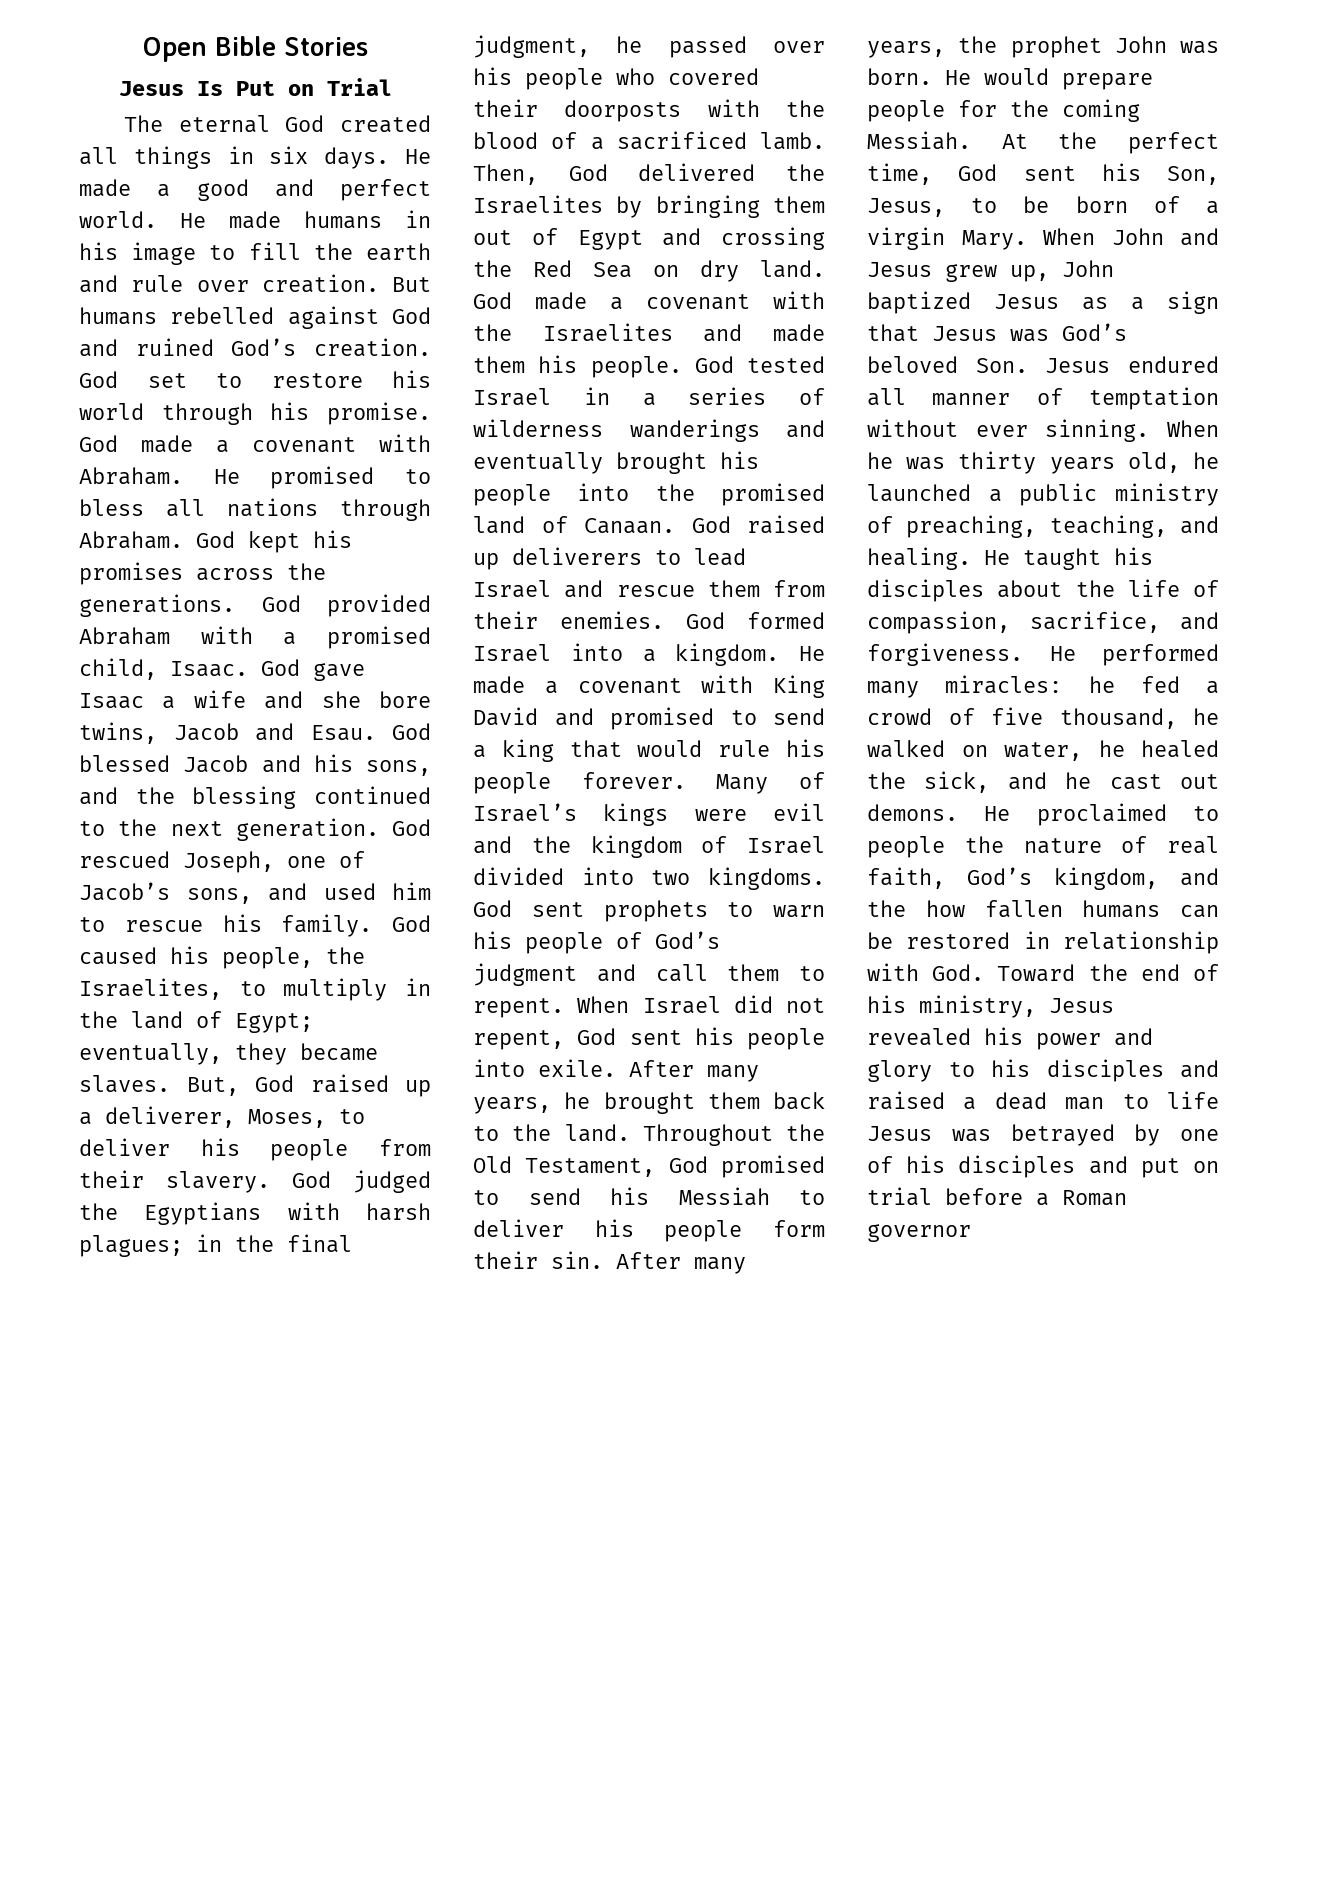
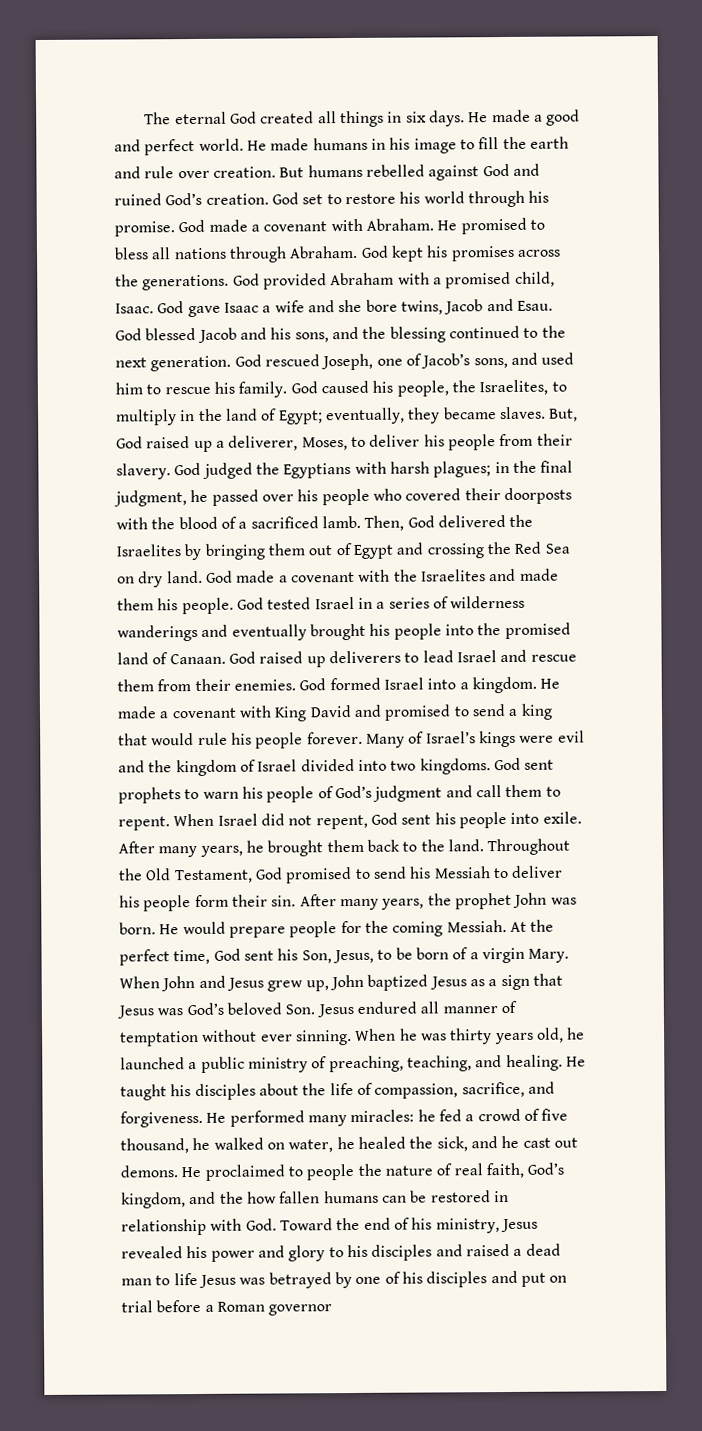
- Open Bible Stories
- Jesus Is Put on Trial

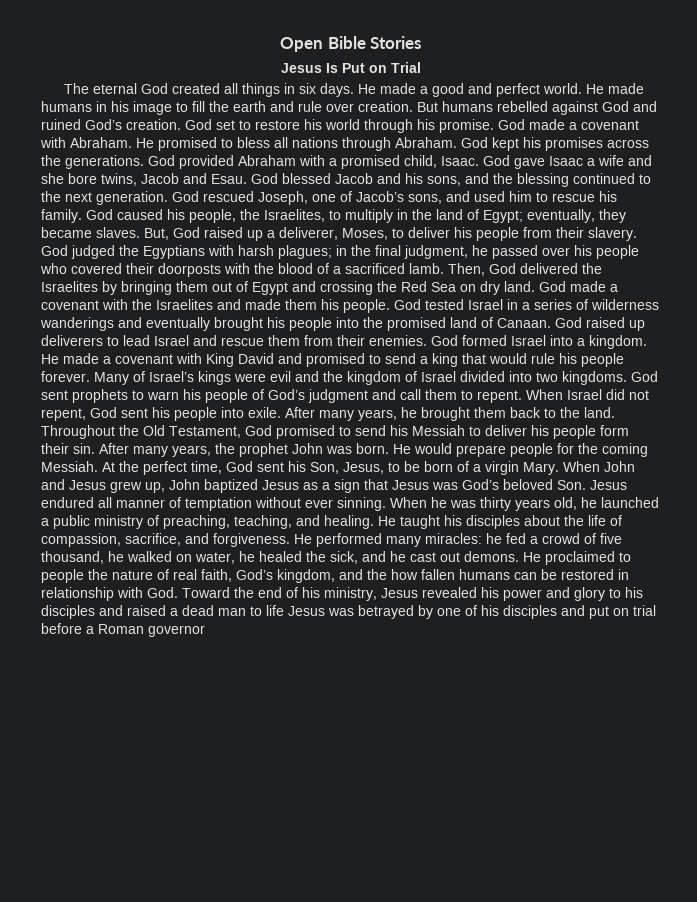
+ Open Bible Stories
+ Jesus Is Put on Trial

